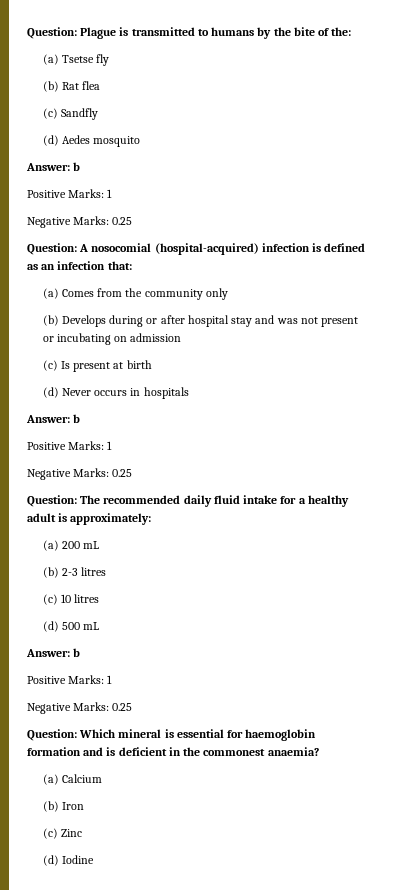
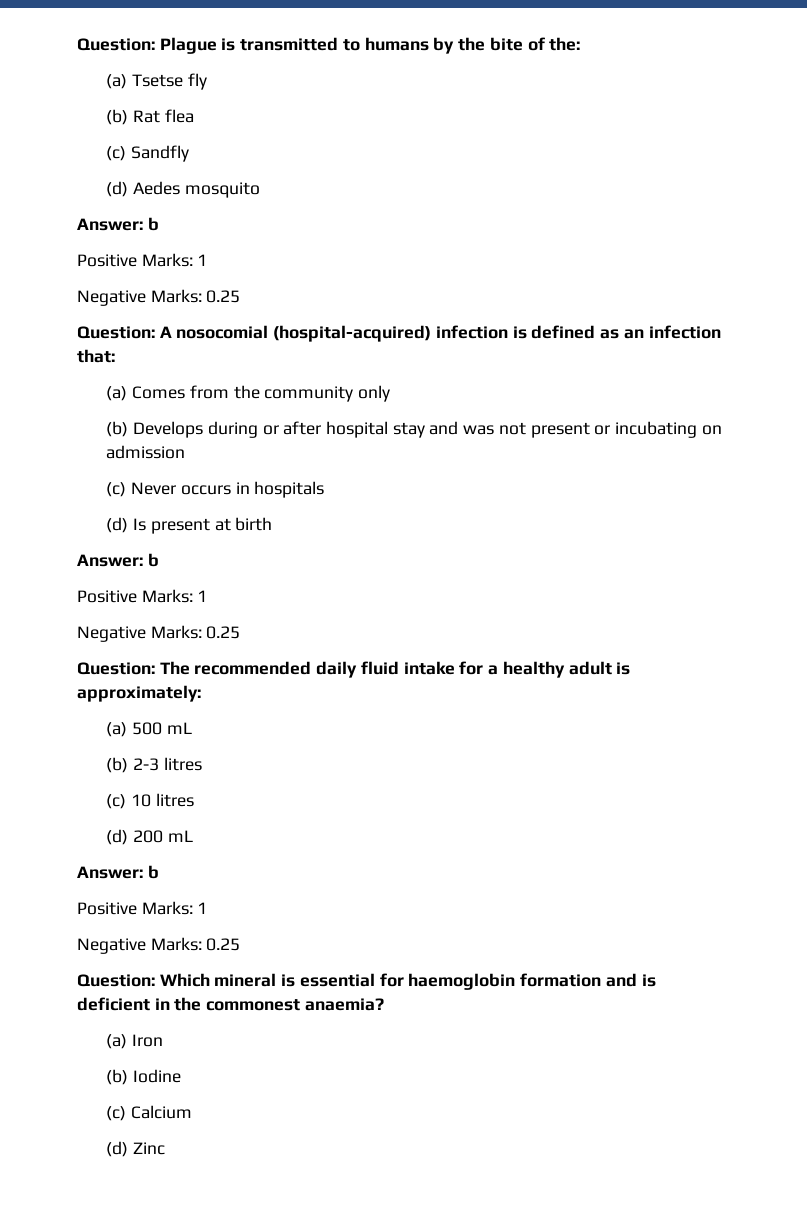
- (c) Is present at birth
+ (c) Never occurs in hospitals
+ (d) Is present at birth
- (d) Never occurs in hospitals
- (a) 200 mL
+ (a) 500 mL
- (d) 500 mL
+ (d) 200 mL
- (a) Calcium
- (b) Iron
- (c) Zinc
+ (a) Iron
+ (b) Iodine
+ (c) Calcium
+ (d) Zinc
- (d) Iodine

